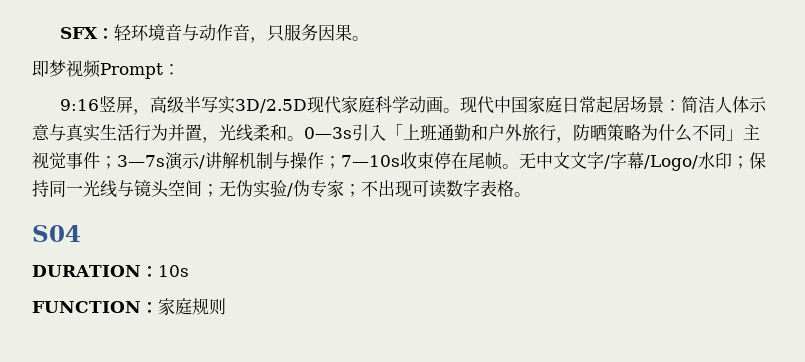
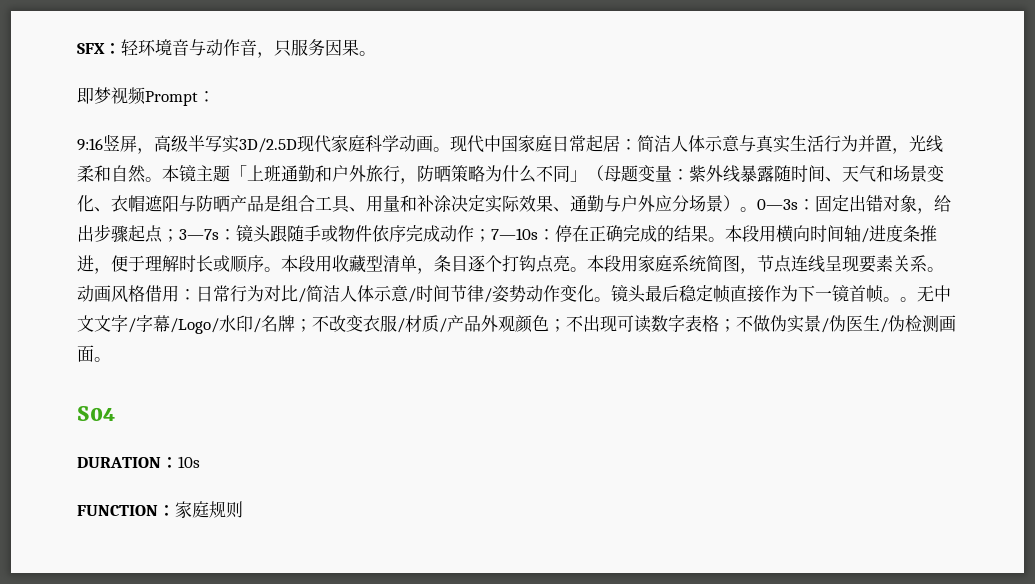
- 现代中国家庭日常起居场景：简洁人体示意与真实生活行为并置，光线柔和。0—3s引入「上班通勤和户外旅行，防晒策略为什么不同」主视觉事件；3—7s演示/讲解机制与操作；7—10s收束停在尾帧。
+ 现代中国家庭日常起居：简洁人体示意与真实生活行为并置，光线柔和自然。本镜主题「上班通勤和户外旅行，防晒策略为什么不同」（母题变量：紫外线暴露随时间、天气和场景变化、衣帽遮阳与防晒产品是组合工具、用量和补涂决定实际效果、通勤与户外应分场景）。0—3s：固定出错对象，给出步骤起点；3—7s：镜头跟随手或物件依序完成动作；7—10s：停在正确完成的结果。本段用横向时间轴/进度条推进，便于理解时长或顺序。本段用收藏型清单，条目逐个打钩点亮。本段用家庭系统简图，节点连线呈现要素关系。动画风格借用：日常行为对比/简洁人体示意/时间节律/姿势动作变化。镜头最后稳定帧直接作为下一镜首帧。。
- 无中文文字/字幕/Logo/水印；保持同一光线与镜头空间；无伪实验/伪专家；不出现可读数字表格。
+ 无中文文字/字幕/Logo/水印/名牌；不改变衣服/材质/产品外观颜色；不出现可读数字表格；不做伪实景/伪医生/伪检测画面。

